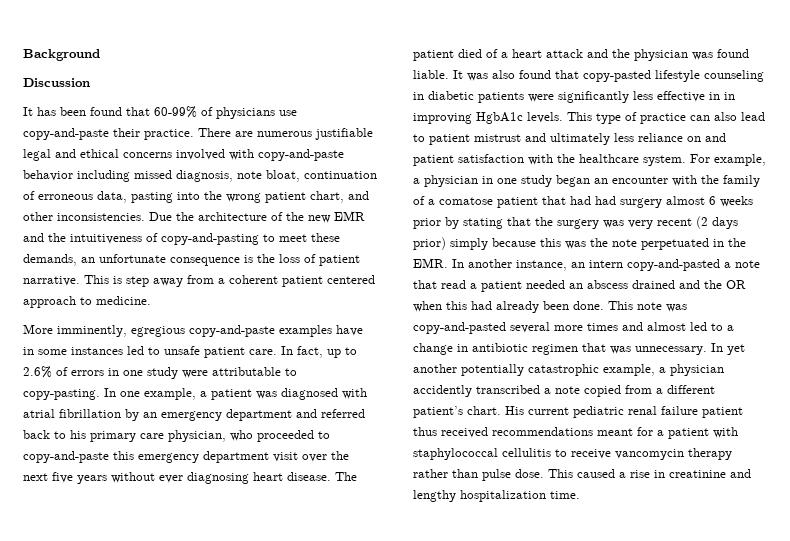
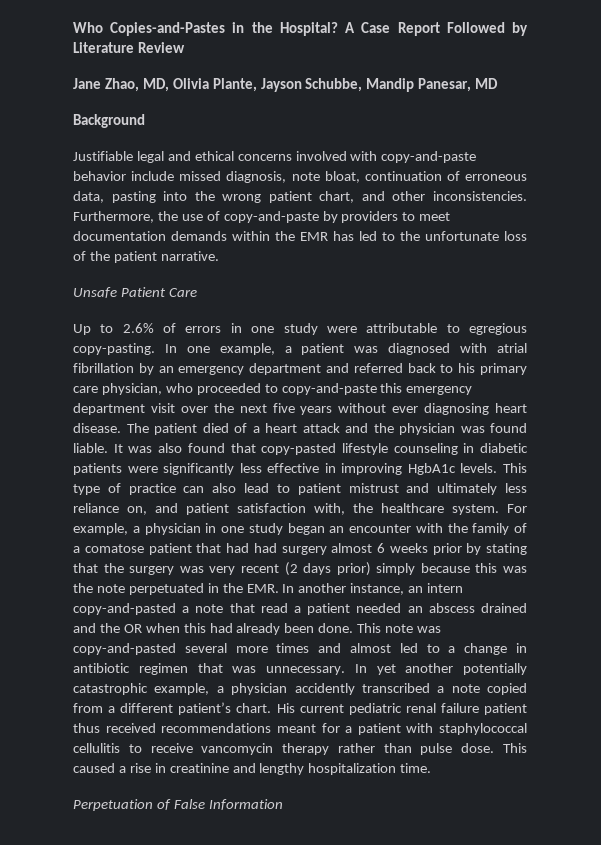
+ Who Copies-and-Pastes in the Hospital? A Case Report Followed by Literature Review
+ Jane Zhao, MD, Olivia Plante, Jayson Schubbe, Mandip Panesar, MD
  Background
- Discussion
- It has been found that 60-99% of physicians use copy-and-paste their practice. There are numerous justifiable legal and ethical concerns involved with copy-and-paste behavior including missed diagnosis, note bloat, continuation of erroneous data, pasting into the wrong patient chart, and other inconsistencies.
+ Justifiable legal and ethical concerns involved with copy-and-paste behavior include missed diagnosis, note bloat, continuation of erroneous data, pasting into the wrong patient chart, and other inconsistencies.
- Due the architecture of the new EMR and the intuitiveness of copy-and-pasting to meet these demands, an unfortunate consequence is the loss of patient narrative. This is step away from a coherent patient centered approach to medicine.
- More imminently, egregious copy-and-paste examples have in some instances led to unsafe patient care. In fact, up to 2.6% of errors in one study were attributable to copy-pasting.
+ Furthermore, the use of copy-and-paste by providers to meet documentation demands within the EMR has led to the unfortunate loss of the patient narrative.
+ Unsafe Patient Care
+ Up to 2.6% of errors in one study were attributable to egregious copy-pasting.
- It was also found that copy-pasted lifestyle counseling in diabetic patients were significantly less effective in in improving HgbA1c levels.
+ It was also found that copy-pasted lifestyle counseling in diabetic patients were significantly less effective in improving HgbA1c levels.
- This type of practice can also lead to patient mistrust and ultimately less reliance on and patient satisfaction with the healthcare system.
+ This type of practice can also lead to patient mistrust and ultimately less reliance on, and patient satisfaction with, the healthcare system.
+ Perpetuation of False Information

